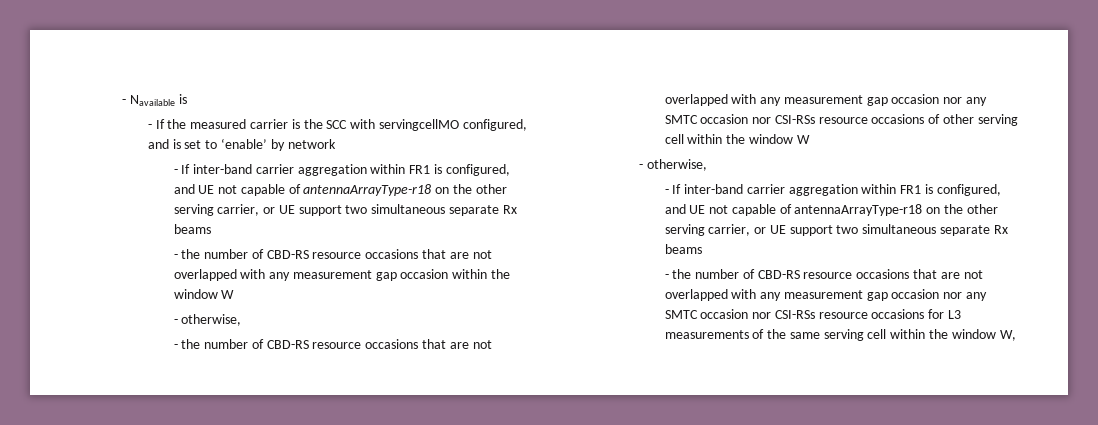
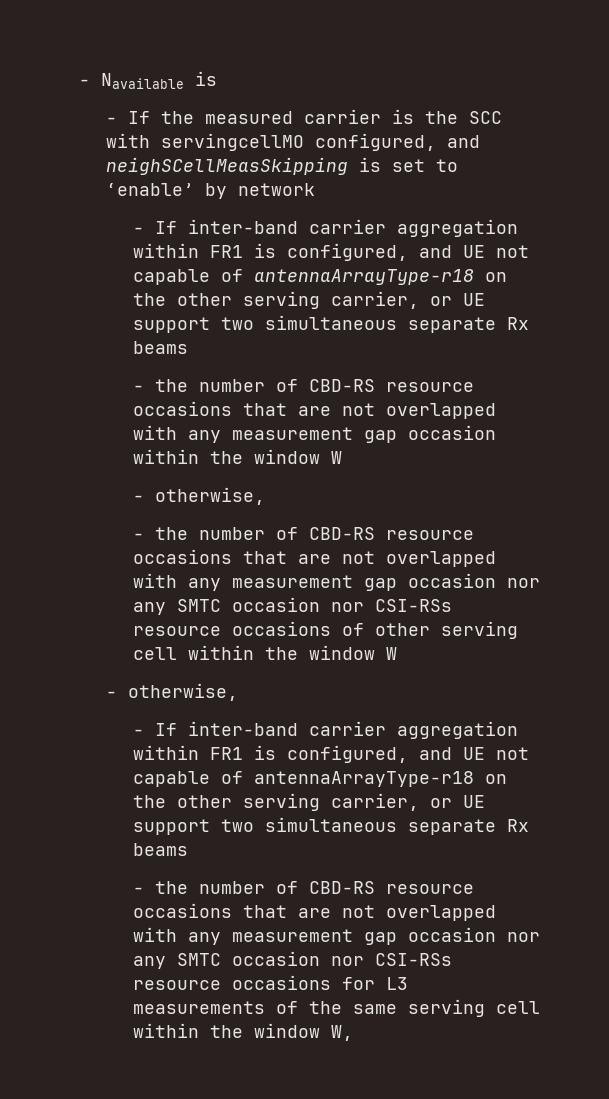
- - If the measured carrier is the SCC with servingcellMO configured, and is set to ‘enable’ by network
+ - If the measured carrier is the SCC with servingcellMO configured, and neighSCellMeasSkipping is set to ‘enable’ by network

